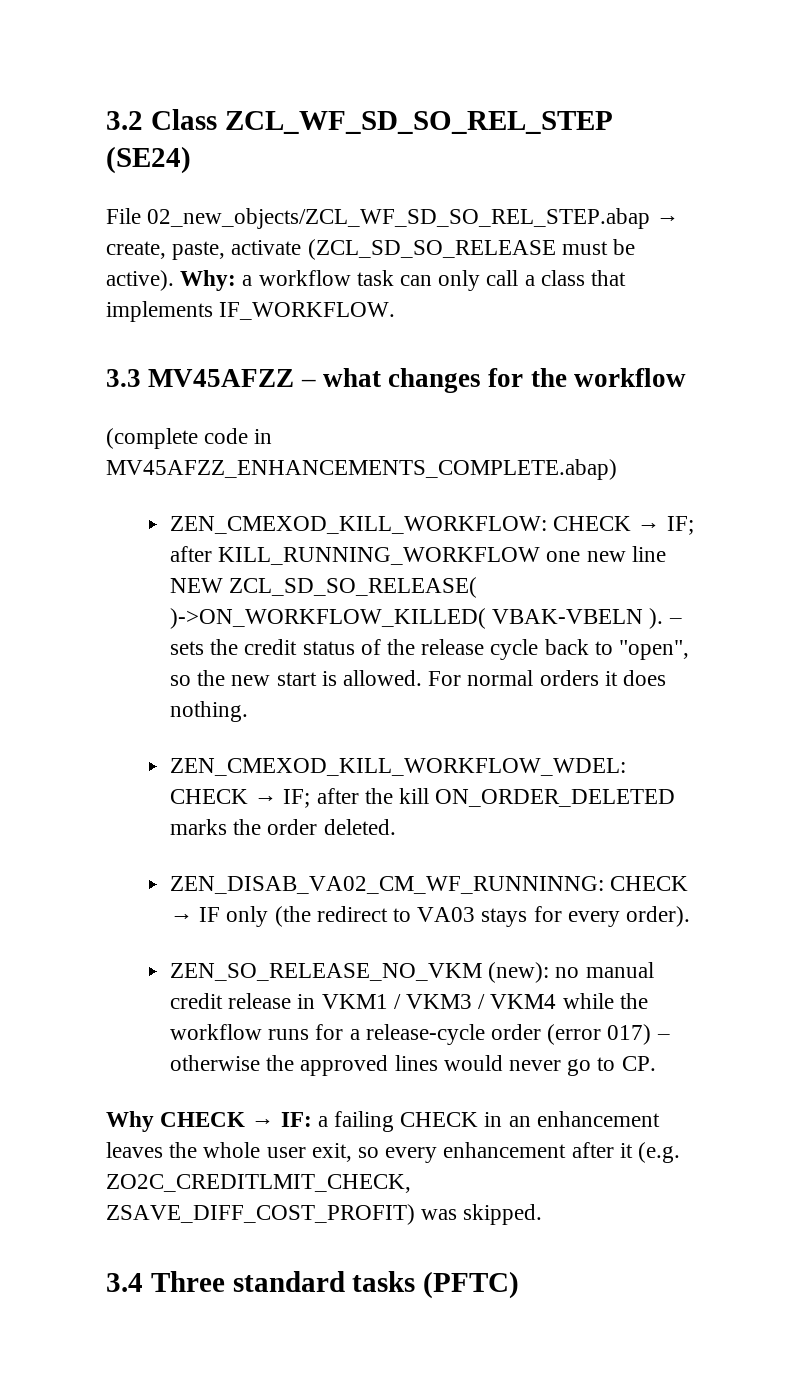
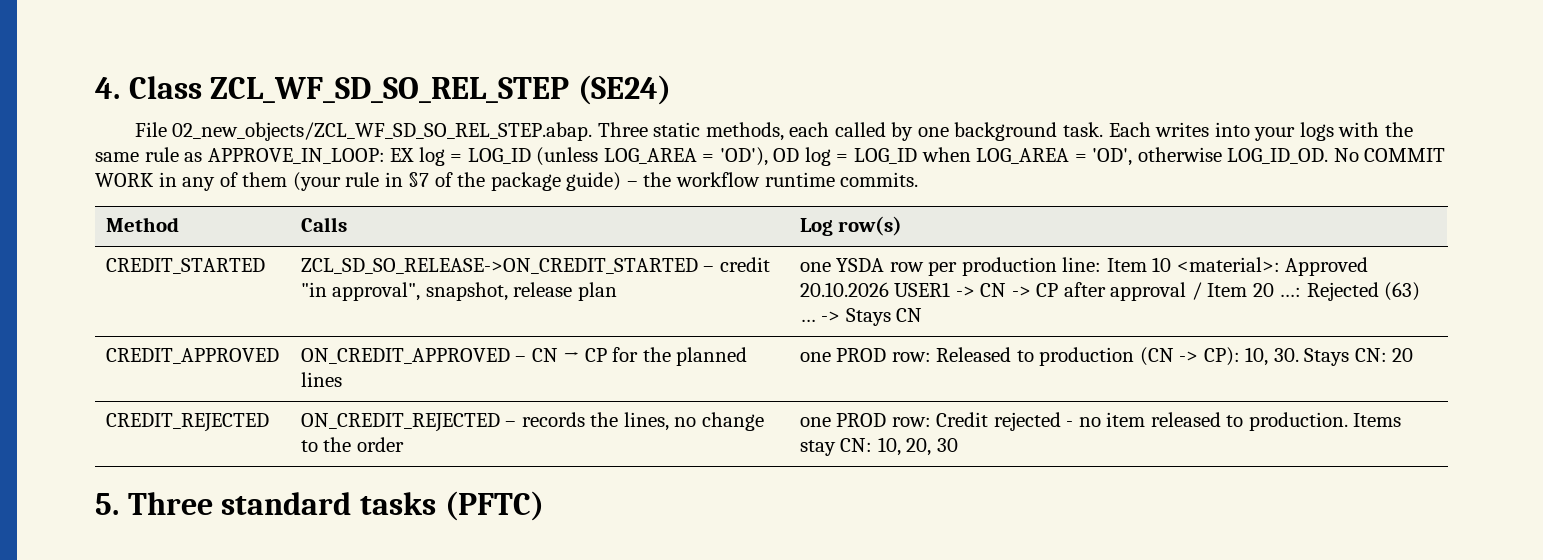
- 3.2 Class ZCL_WF_SD_SO_REL_STEP (SE24)
+ 4. Class ZCL_WF_SD_SO_REL_STEP (SE24)
- File 02_new_objects/ZCL_WF_SD_SO_REL_STEP.abap → create, paste, activate (ZCL_SD_SO_RELEASE must be active). Why: a workflow task can only call a class that implements IF_WORKFLOW.
- 3.3 MV45AFZZ – what changes for the workflow
- (complete code in MV45AFZZ_ENHANCEMENTS_COMPLETE.abap)
- ZEN_CMEXOD_KILL_WORKFLOW: CHECK → IF; after KILL_RUNNING_WORKFLOW one new line NEW ZCL_SD_SO_RELEASE( )->ON_WORKFLOW_KILLED( VBAK-VBELN ). – sets the credit status of the release cycle back to "open", so the new start is allowed. For normal orders it does nothing.
- ZEN_CMEXOD_KILL_WORKFLOW_WDEL: CHECK → IF; after the kill ON_ORDER_DELETED marks the order deleted.
- ZEN_DISAB_VA02_CM_WF_RUNNINNG: CHECK → IF only (the redirect to VA03 stays for every order).
- ZEN_SO_RELEASE_NO_VKM (new): no manual credit release in VKM1 / VKM3 / VKM4 while the workflow runs for a release-cycle order (error 017) – otherwise the approved lines would never go to CP.
- Why CHECK → IF: a failing CHECK in an enhancement leaves the whole user exit, so every enhancement after it (e.g. ZO2C_CREDITLMIT_CHECK, ZSAVE_DIFF_COST_PROFIT) was skipped.
- 3.4 Three standard tasks (PFTC)
+ File 02_new_objects/ZCL_WF_SD_SO_REL_STEP.abap. Three static methods, each called by one background task. Each writes into your logs with the same rule as APPROVE_IN_LOOP: EX log = LOG_ID (unless LOG_AREA = 'OD'), OD log = LOG_ID when LOG_AREA = 'OD', otherwise LOG_ID_OD. No COMMIT WORK in any of them (your rule in §7 of the package guide) – the workflow runtime commits.
+ Method | Calls | Log row(s)
+ CREDIT_STARTED | ZCL_SD_SO_RELEASE->ON_CREDIT_STARTED – credit "in approval", snapshot, release plan | one YSDA row per production line: Item 10 <material>: Approved 20.10.2026 USER1 -> CN -> CP after approval / Item 20 …: Rejected (63) … -> Stays CN
+ CREDIT_APPROVED | ON_CREDIT_APPROVED – CN → CP for the planned lines | one PROD row: Released to production (CN -> CP): 10, 30. Stays CN: 20
+ CREDIT_REJECTED | ON_CREDIT_REJECTED – records the lines, no change to the order | one PROD row: Credit rejected - no item released to production. Items stay CN: 10, 20, 30
+ 5. Three standard tasks (PFTC)

